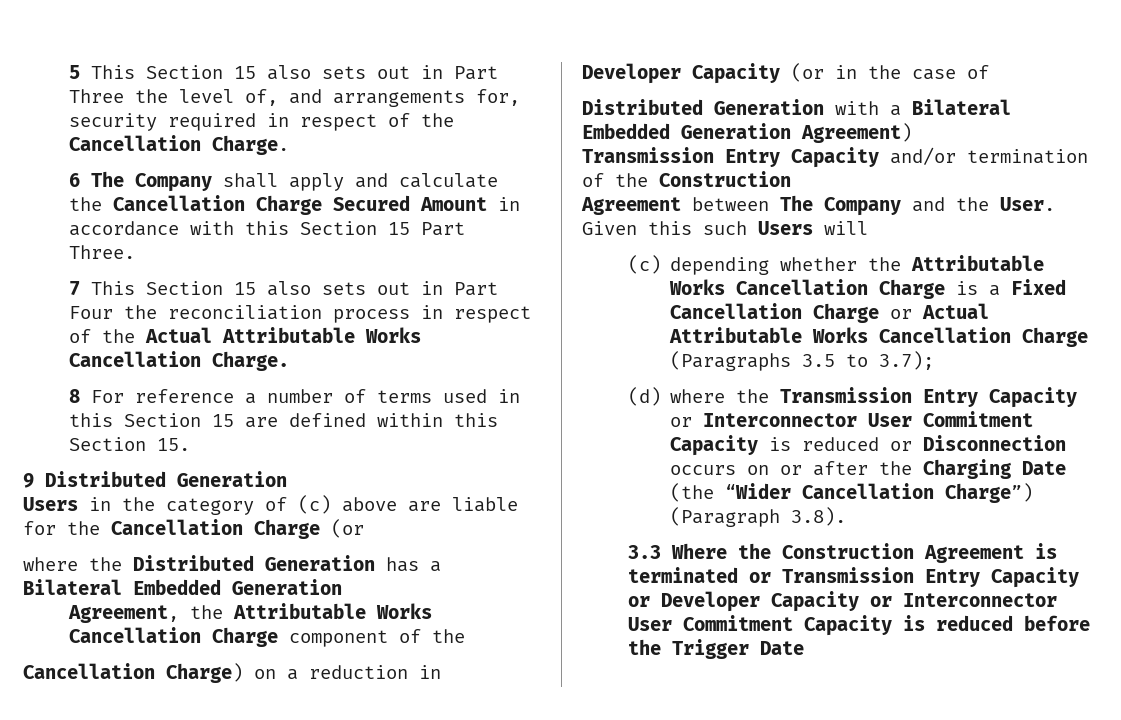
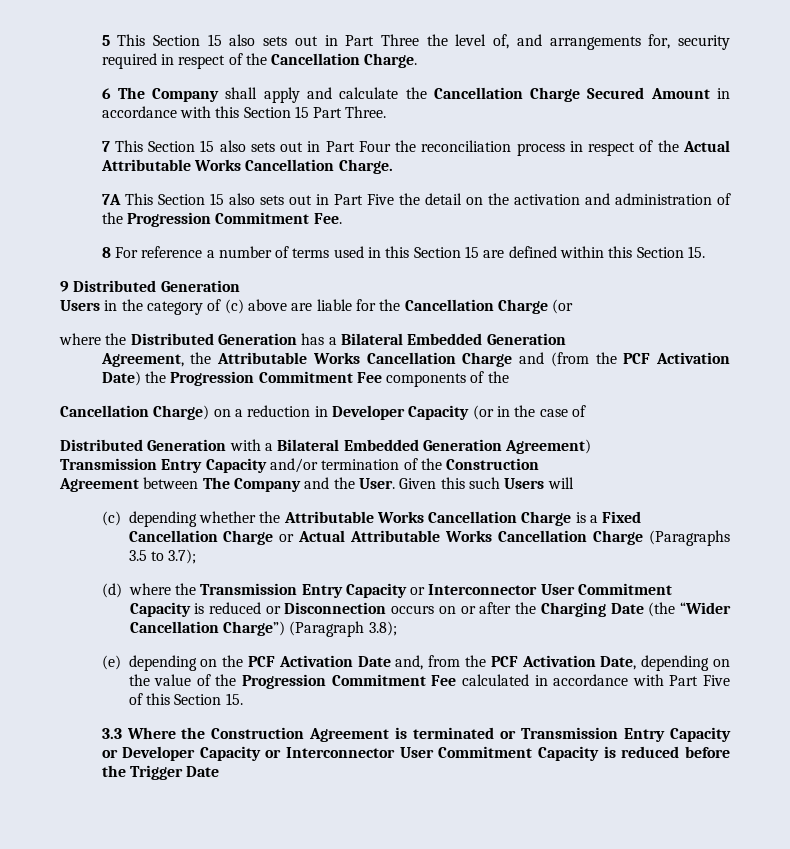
+ 7A This Section 15 also sets out in Part Five the detail on the activation and administration of the Progression Commitment Fee.
- Agreement, the Attributable Works Cancellation Charge component of the
+ Agreement, the Attributable Works Cancellation Charge and (from the PCF Activation Date) the Progression Commitment Fee components of the
- (d) where the Transmission Entry Capacity or Interconnector User Commitment Capacity is reduced or Disconnection occurs on or after the Charging Date (the “Wider Cancellation Charge”) (Paragraph 3.8).
+ (d) where the Transmission Entry Capacity or Interconnector User Commitment Capacity is reduced or Disconnection occurs on or after the Charging Date (the “Wider Cancellation Charge”) (Paragraph 3.8);
+ (e) depending on the PCF Activation Date and, from the PCF Activation Date, depending on the value of the Progression Commitment Fee calculated in accordance with Part Five of this Section 15.

